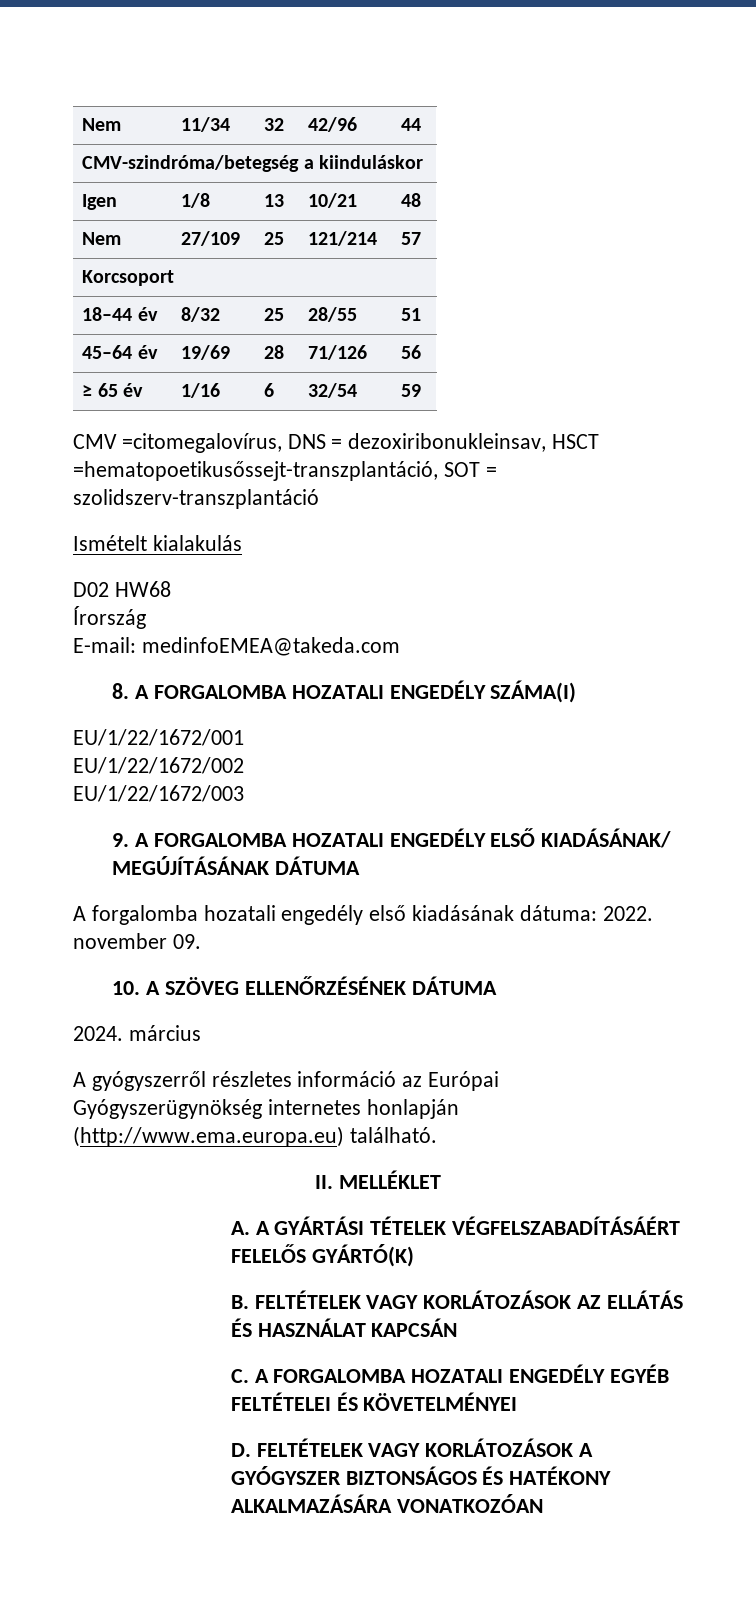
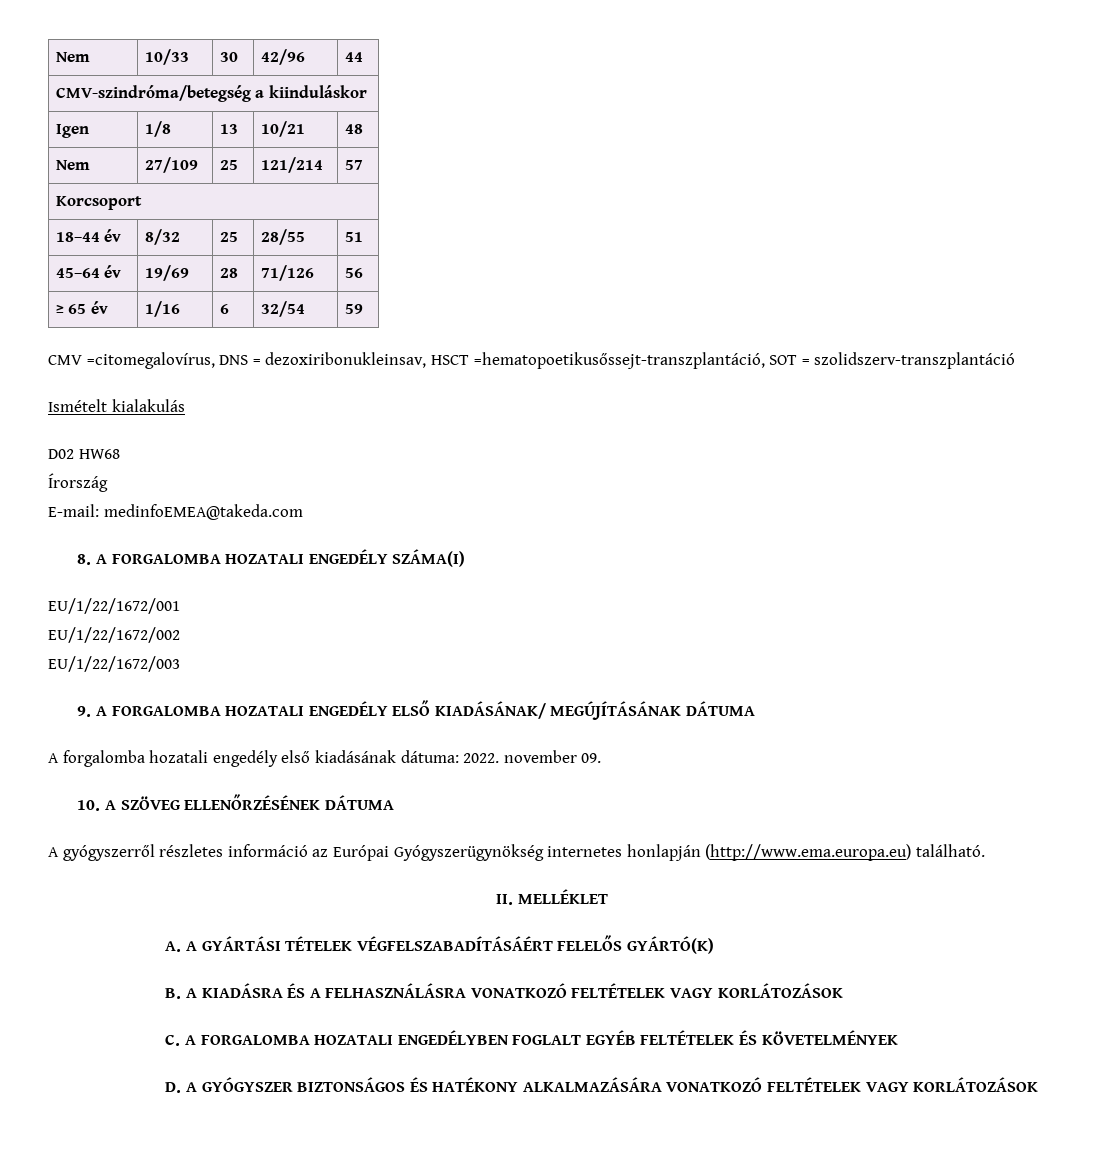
- Nem | 11/34 | 32 | 42/96 | 44
+ Nem | 10/33 | 30 | 42/96 | 44
- 2024. március
- B. FELTÉTELEK VAGY KORLÁTOZÁSOK AZ ELLÁTÁS ÉS HASZNÁLAT KAPCSÁN
- C. A FORGALOMBA HOZATALI ENGEDÉLY EGYÉB FELTÉTELEI ÉS KÖVETELMÉNYEI
- D. FELTÉTELEK VAGY KORLÁTOZÁSOK A GYÓGYSZER BIZTONSÁGOS ÉS HATÉKONY ALKALMAZÁSÁRA VONATKOZÓAN
+ B. A KIADÁSRA ÉS A FELHASZNÁLÁSRA VONATKOZÓ FELTÉTELEK VAGY KORLÁTOZÁSOK
+ C. A FORGALOMBA HOZATALI ENGEDÉLYBEN FOGLALT EGYÉB FELTÉTELEK ÉS KÖVETELMÉNYEK
+ D. A GYÓGYSZER BIZTONSÁGOS ÉS HATÉKONY ALKALMAZÁSÁRA VONATKOZÓ FELTÉTELEK VAGY KORLÁTOZÁSOK

